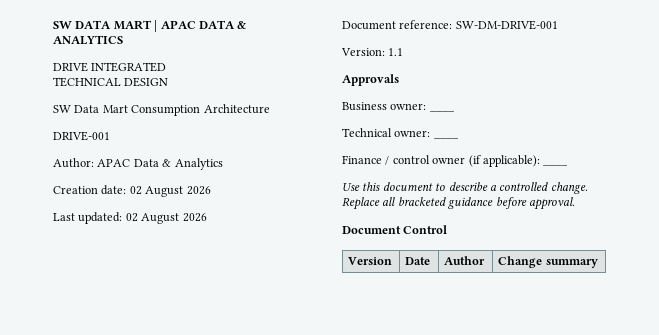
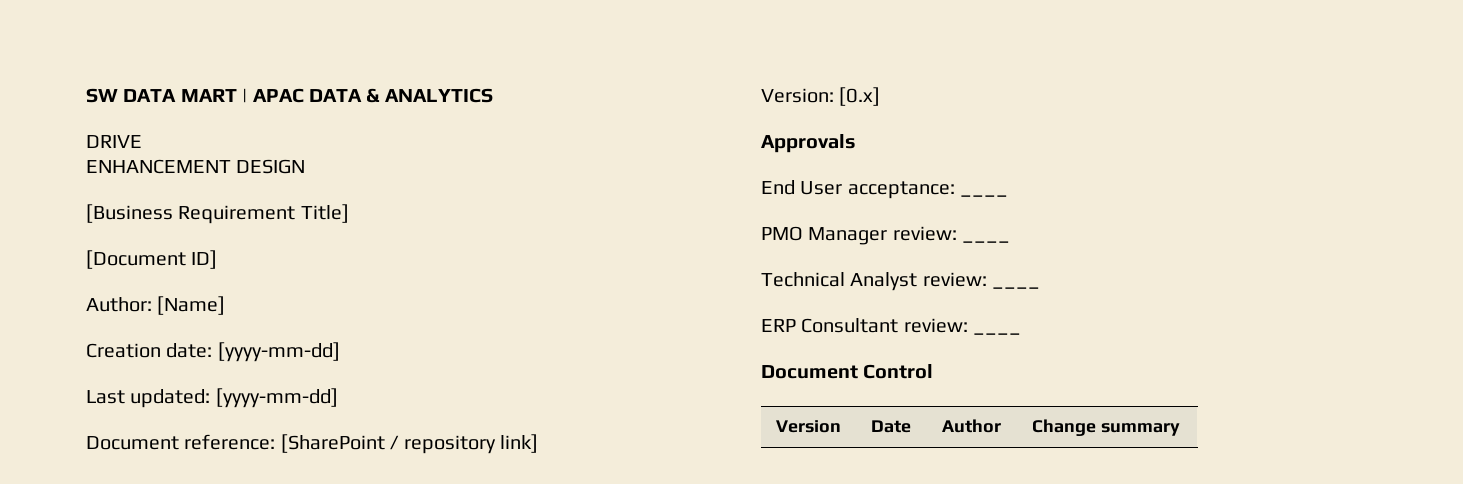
- DRIVE INTEGRATED
- TECHNICAL DESIGN
+ DRIVE
+ ENHANCEMENT DESIGN
- SW Data Mart Consumption Architecture
- DRIVE-001
- Author: APAC Data & Analytics
+ [Business Requirement Title]
+ [Document ID]
+ Author: [Name]
- Creation date: 02 August 2026
+ Creation date: [yyyy-mm-dd]
- Last updated: 02 August 2026
+ Last updated: [yyyy-mm-dd]
- Document reference: SW-DM-DRIVE-001
+ Document reference: [SharePoint / repository link]
- Version: 1.1
+ Version: [0.x]
- Business owner: ____
+ End User acceptance: ____
+ PMO Manager review: ____
- Technical owner: ____
- Finance / control owner (if applicable): ____
- Use this document to describe a controlled change. Replace all bracketed guidance before approval.
+ Technical Analyst review: ____
+ ERP Consultant review: ____

